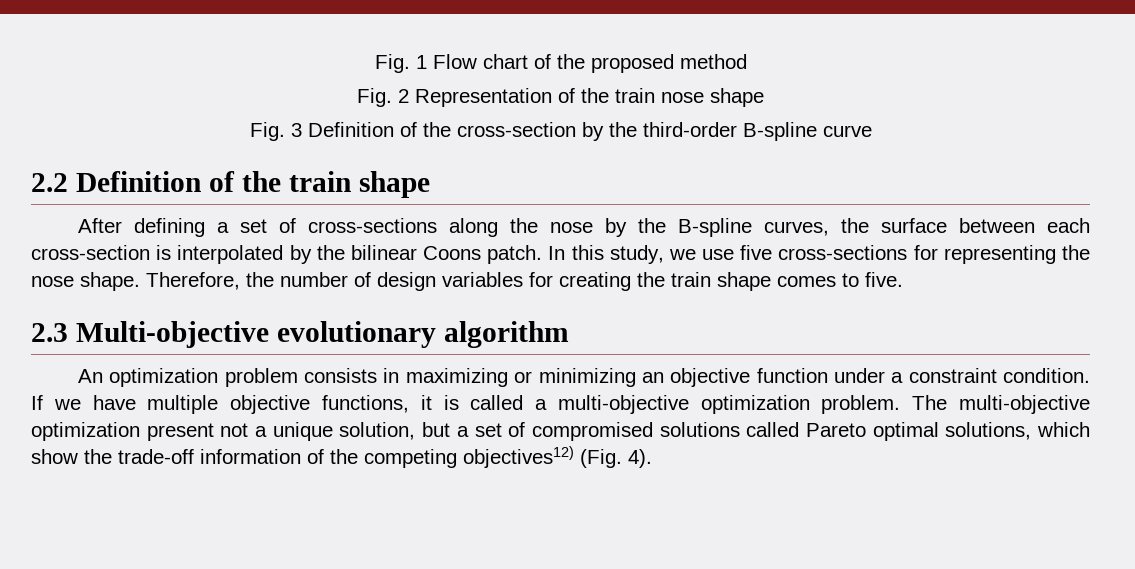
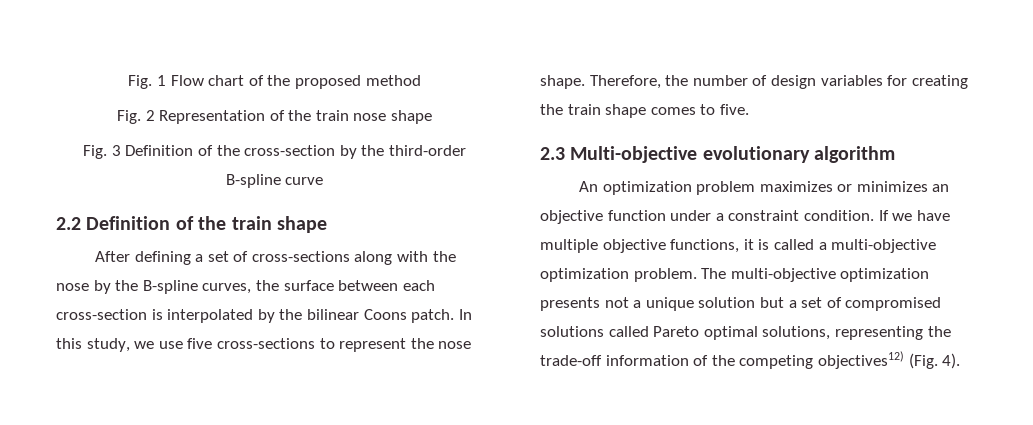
- After defining a set of cross-sections along the nose by the B-spline curves, the surface between each cross-section is interpolated by the bilinear Coons patch.
+ After defining a set of cross-sections along with the nose by the B-spline curves, the surface between each cross-section is interpolated by the bilinear Coons patch.
- In this study, we use five cross-sections for representing the nose shape.
+ In this study, we use five cross-sections to represent the nose shape.
- An optimization problem consists in maximizing or minimizing an objective function under a constraint condition.
+ An optimization problem maximizes or minimizes an objective function under a constraint condition.
- The multi-objective optimization present not a unique solution, but a set of compromised solutions called Pareto optimal solutions, which show the trade-off information of the competing objectives12) (Fig. 4).
+ The multi-objective optimization presents not a unique solution but a set of compromised solutions called Pareto optimal solutions, representing the trade-off information of the competing objectives12) (Fig. 4).

